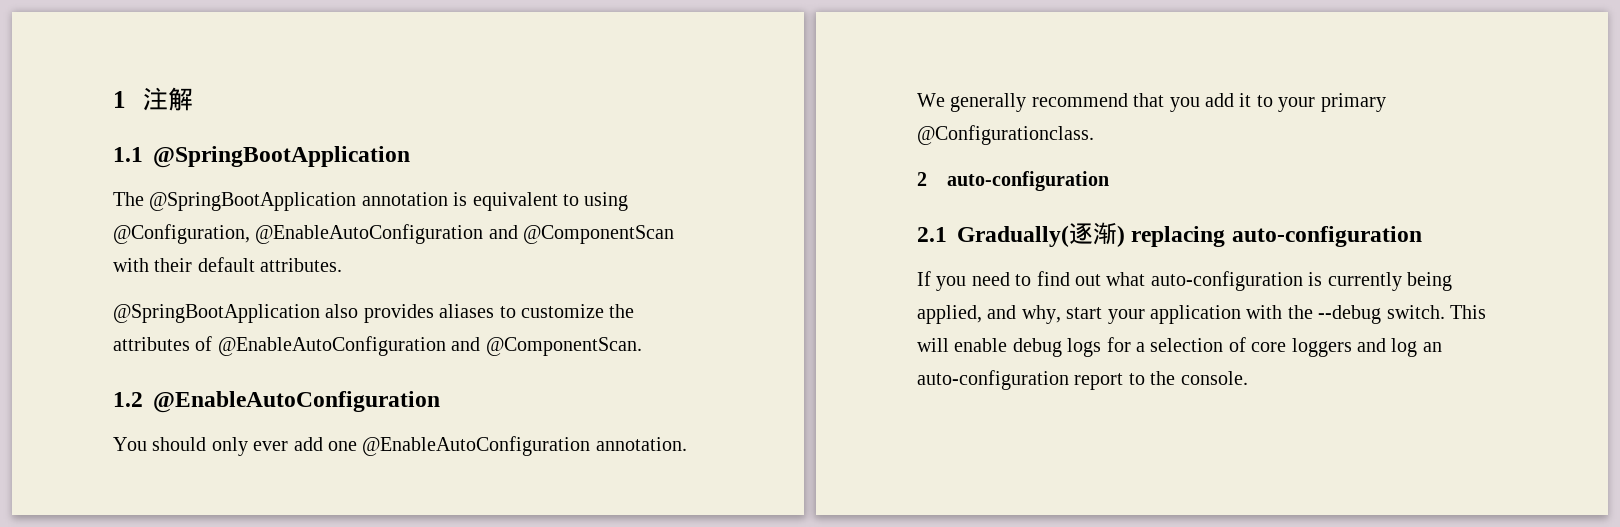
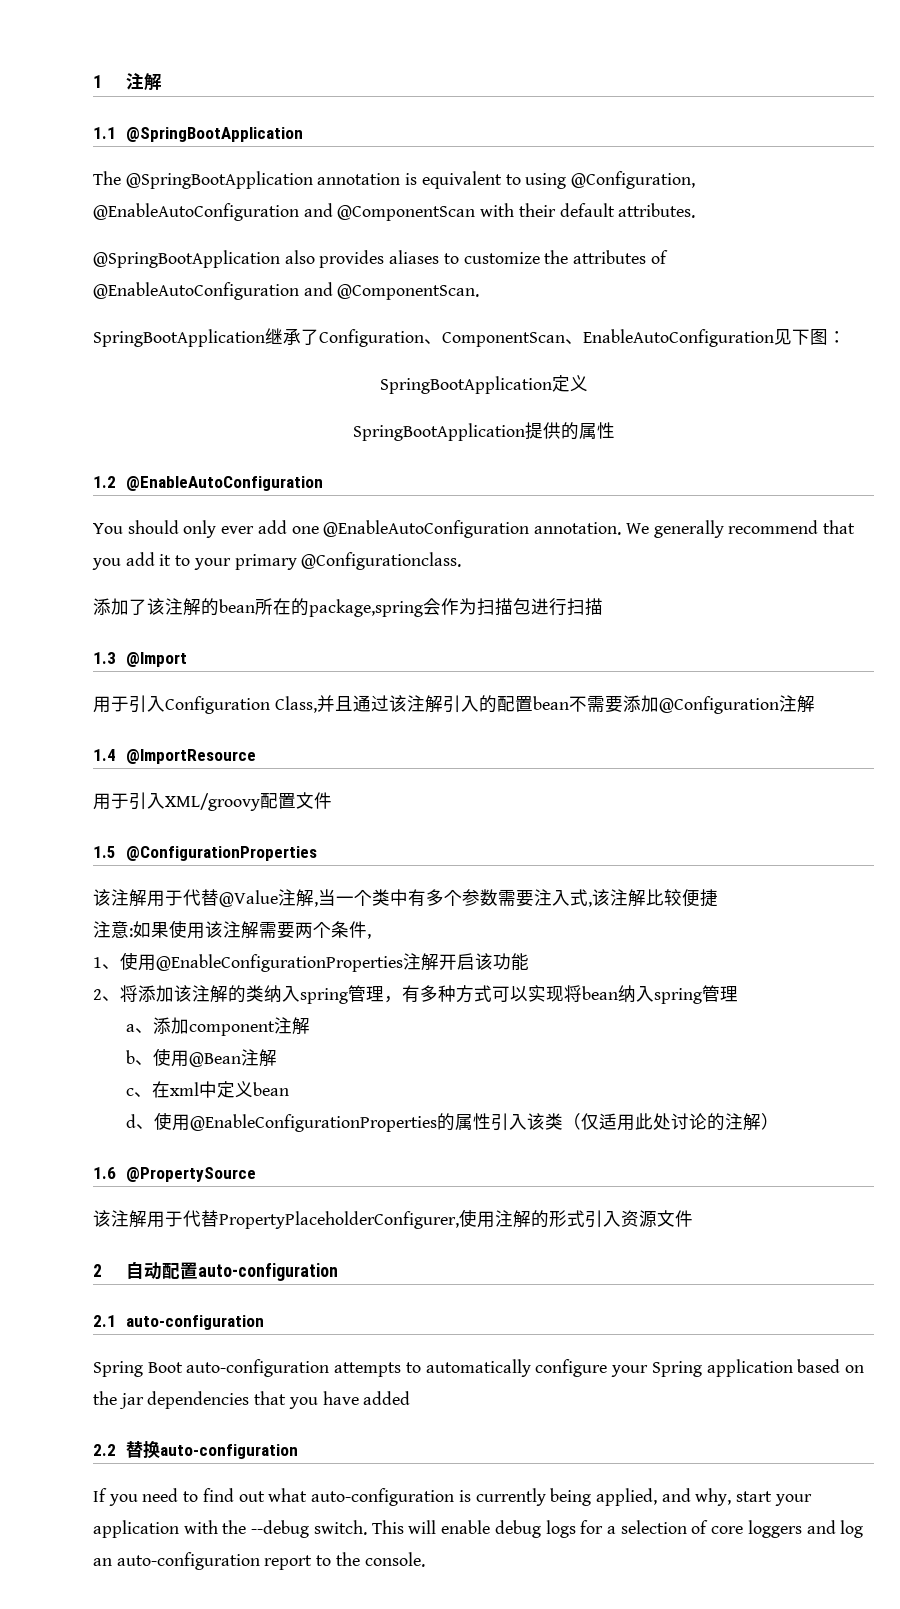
+ SpringBootApplication继承了Configuration、ComponentScan、EnableAutoConfiguration见下图：
+ SpringBootApplication定义
+ SpringBootApplication提供的属性
- 2 auto-configuration
- 2.1 Gradually(逐渐) replacing auto-configuration
+ 添加了该注解的bean所在的package,spring会作为扫描包进行扫描
+ 1.3 @Import
+ 用于引入Configuration Class,并且通过该注解引入的配置bean不需要添加@Configuration注解
+ 1.4 @ImportResource
+ 用于引入XML/groovy配置文件
+ 1.5 @ConfigurationProperties
+ 该注解用于代替@Value注解,当一个类中有多个参数需要注入式,该注解比较便捷
+ 注意:如果使用该注解需要两个条件,
+ 1、使用@EnableConfigurationProperties注解开启该功能
+ 2、将添加该注解的类纳入spring管理，有多种方式可以实现将bean纳入spring管理
+ a、添加component注解
+ b、使用@Bean注解
+ c、在xml中定义bean
+ d、使用@EnableConfigurationProperties的属性引入该类（仅适用此处讨论的注解）
+ 1.6 @PropertySource
+ 该注解用于代替PropertyPlaceholderConfigurer,使用注解的形式引入资源文件
+ 2自动配置auto-configuration
+ 2.1 auto-configuration
+ Spring Boot auto-configuration attempts to automatically configure your Spring application based on the jar dependencies that you have added
+ 2.2替换auto-configuration

